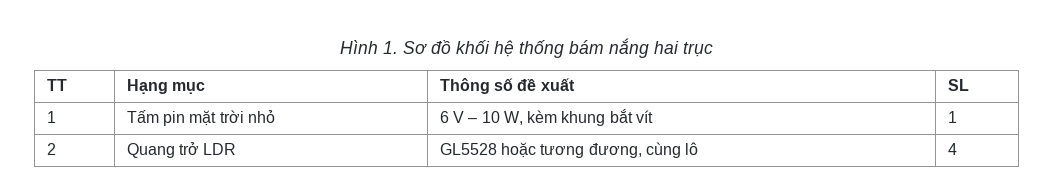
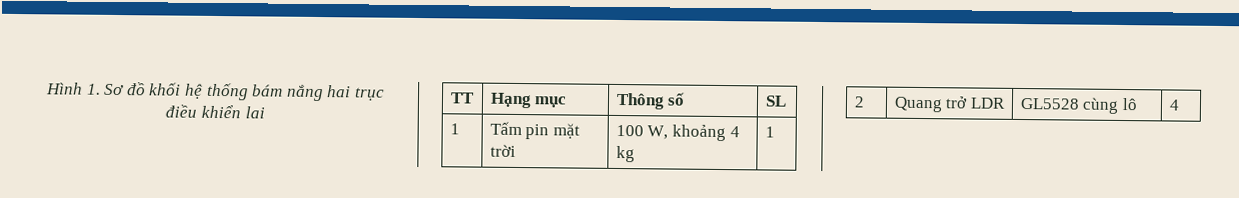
- Hình 1. Sơ đồ khối hệ thống bám nắng hai trục
+ Hình 1. Sơ đồ khối hệ thống bám nắng hai trục điều khiển lai
- TT | Hạng mục | Thông số đề xuất | SL
+ TT | Hạng mục | Thông số | SL
- 1 | Tấm pin mặt trời nhỏ | 6 V – 10 W, kèm khung bắt vít | 1
+ 1 | Tấm pin mặt trời | 100 W, khoảng 4 kg | 1
- 2 | Quang trở LDR | GL5528 hoặc tương đương, cùng lô | 4
+ 2 | Quang trở LDR | GL5528 cùng lô | 4

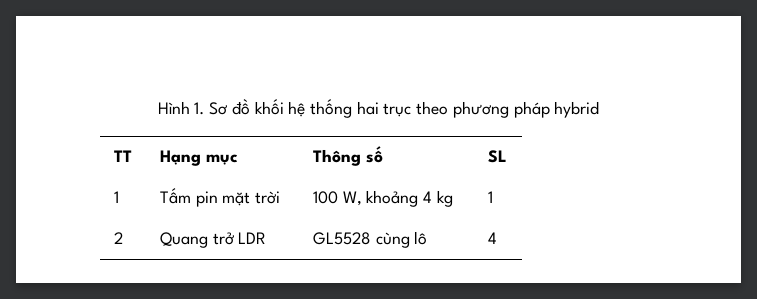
- Hình 1. Sơ đồ khối hệ thống bám nắng hai trục điều khiển lai
+ Hình 1. Sơ đồ khối hệ thống hai trục theo phương pháp hybrid

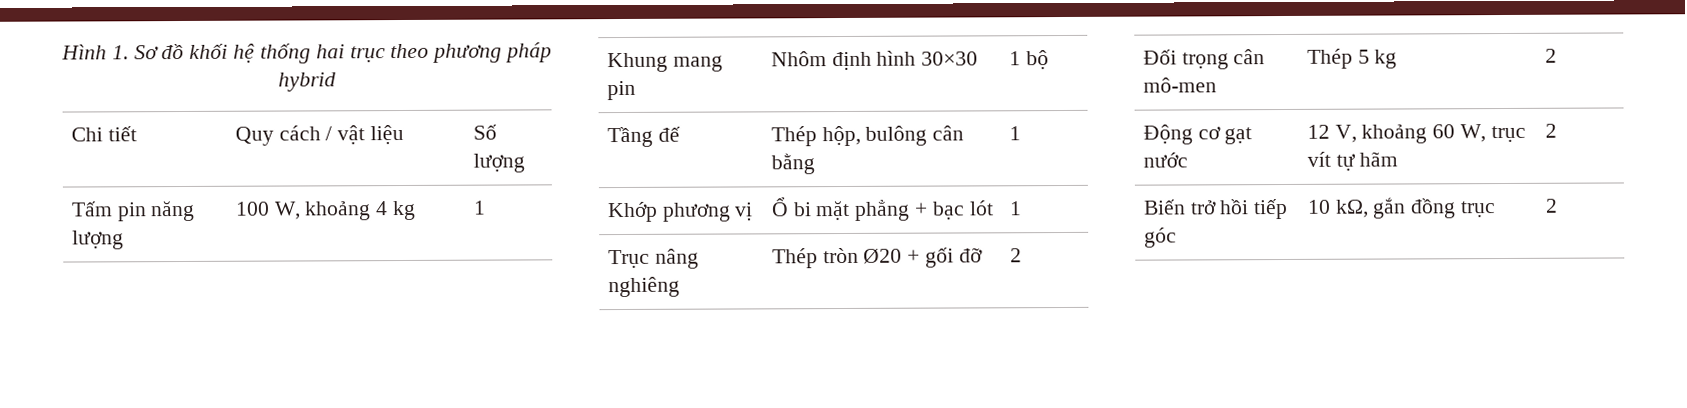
- TT | Hạng mục | Thông số | SL
- 1 | Tấm pin mặt trời | 100 W, khoảng 4 kg | 1
+ Chi tiết | Quy cách / vật liệu | Số lượng
+ Tấm pin năng lượng | 100 W, khoảng 4 kg | 1
- 2 | Quang trở LDR | GL5528 cùng lô | 4
+ Khung mang pin | Nhôm định hình 30×30 | 1 bộ
+ Tầng đế | Thép hộp, bulông cân bằng | 1
+ Khớp phương vị | Ổ bi mặt phẳng + bạc lót | 1
+ Trục nâng nghiêng | Thép tròn Ø20 + gối đỡ | 2
+ Đối trọng cân mô-men | Thép 5 kg | 2
+ Động cơ gạt nước | 12 V, khoảng 60 W, trục vít tự hãm | 2
+ Biến trở hồi tiếp góc | 10 kΩ, gắn đồng trục | 2

